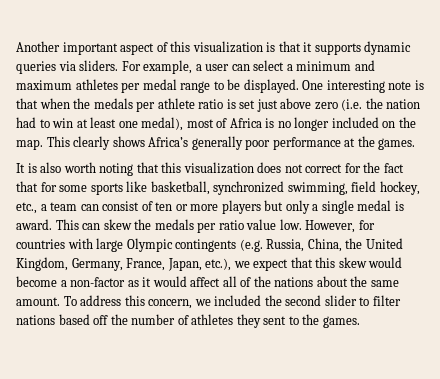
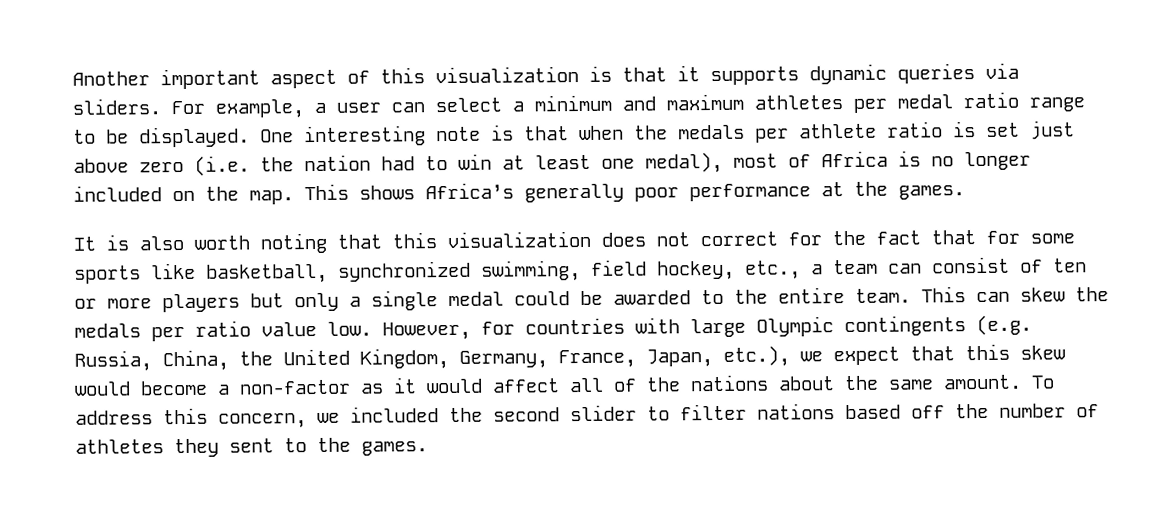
- For example, a user can select a minimum and maximum athletes per medal range to be displayed.
+ For example, a user can select a minimum and maximum athletes per medal ratio range to be displayed.
- This clearly shows Africa’s generally poor performance at the games.
+ This shows Africa’s generally poor performance at the games.
- It is also worth noting that this visualization does not correct for the fact that for some sports like basketball, synchronized swimming, field hockey, etc., a team can consist of ten or more players but only a single medal is award.
+ It is also worth noting that this visualization does not correct for the fact that for some sports like basketball, synchronized swimming, field hockey, etc., a team can consist of ten or more players but only a single medal could be awarded to the entire team.

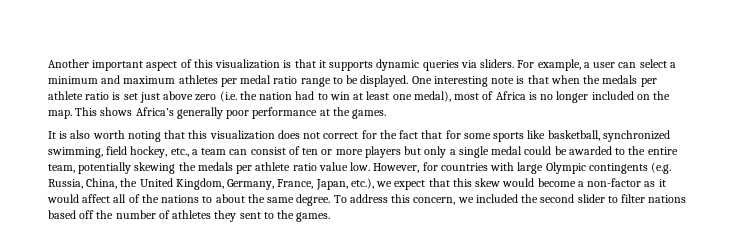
- It is also worth noting that this visualization does not correct for the fact that for some sports like basketball, synchronized swimming, field hockey, etc., a team can consist of ten or more players but only a single medal could be awarded to the entire team. This can skew the medals per ratio value low.
+ It is also worth noting that this visualization does not correct for the fact that for some sports like basketball, synchronized swimming, field hockey, etc., a team can consist of ten or more players but only a single medal could be awarded to the entire team, potentially skewing the medals per athlete ratio value low.
- However, for countries with large Olympic contingents (e.g. Russia, China, the United Kingdom, Germany, France, Japan, etc.), we expect that this skew would become a non-factor as it would affect all of the nations about the same amount.
+ However, for countries with large Olympic contingents (e.g. Russia, China, the United Kingdom, Germany, France, Japan, etc.), we expect that this skew would become a non-factor as it would affect all of the nations to about the same degree.

